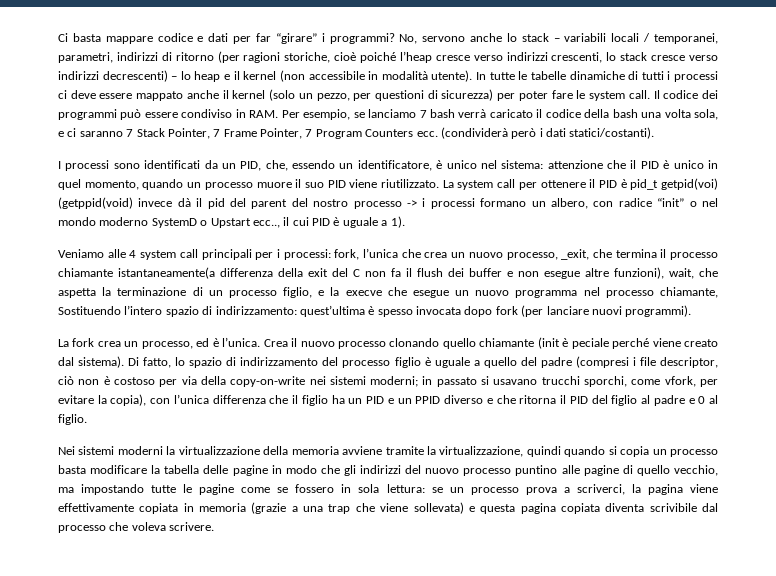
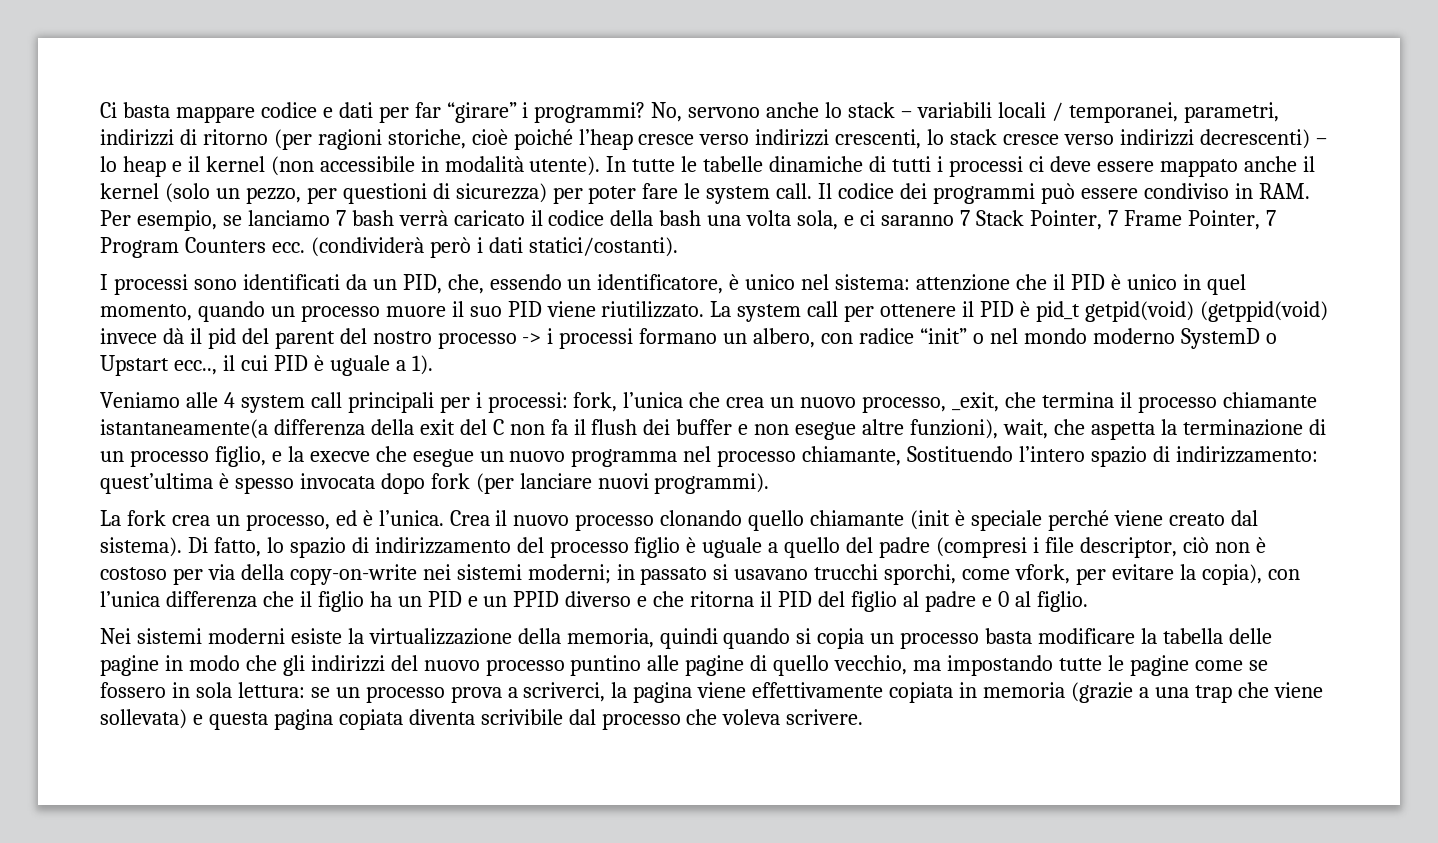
- La system call per ottenere il PID è pid_t getpid(voi) (getppid(void) invece dà il pid del parent del nostro processo -> i processi formano un albero, con radice “init” o nel mondo moderno SystemD o Upstart ecc.., il cui PID è uguale a 1).
+ La system call per ottenere il PID è pid_t getpid(void) (getppid(void) invece dà il pid del parent del nostro processo -> i processi formano un albero, con radice “init” o nel mondo moderno SystemD o Upstart ecc.., il cui PID è uguale a 1).
- Crea il nuovo processo clonando quello chiamante (init è peciale perché viene creato dal sistema).
+ Crea il nuovo processo clonando quello chiamante (init è speciale perché viene creato dal sistema).
- Nei sistemi moderni la virtualizzazione della memoria avviene tramite la virtualizzazione, quindi quando si copia un processo basta modificare la tabella delle pagine in modo che gli indirizzi del nuovo processo puntino alle pagine di quello vecchio, ma impostando tutte le pagine come se fossero in sola lettura:
+ Nei sistemi moderni esiste la virtualizzazione della memoria, quindi quando si copia un processo basta modificare la tabella delle pagine in modo che gli indirizzi del nuovo processo puntino alle pagine di quello vecchio, ma impostando tutte le pagine come se fossero in sola lettura:

